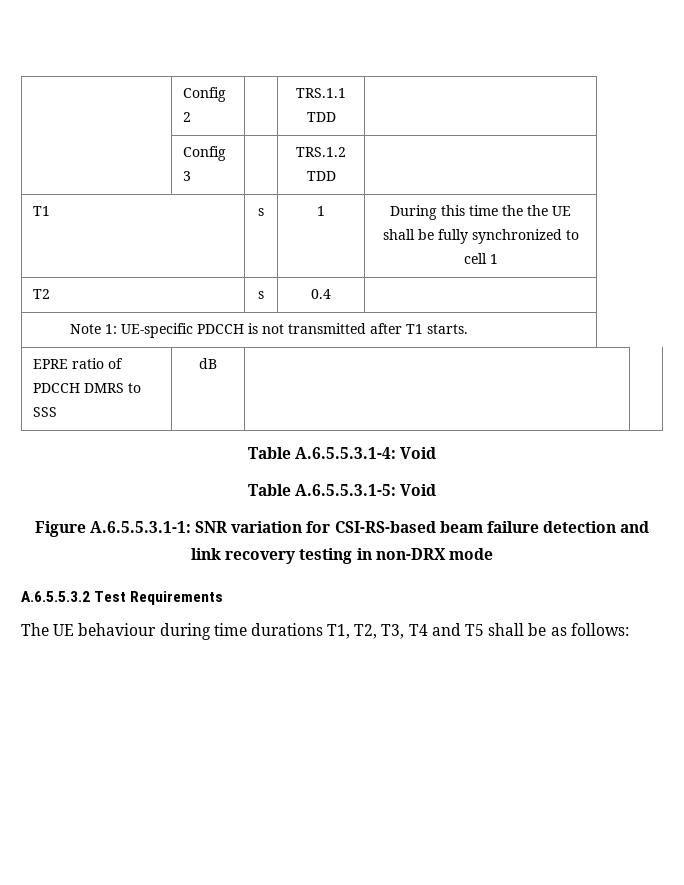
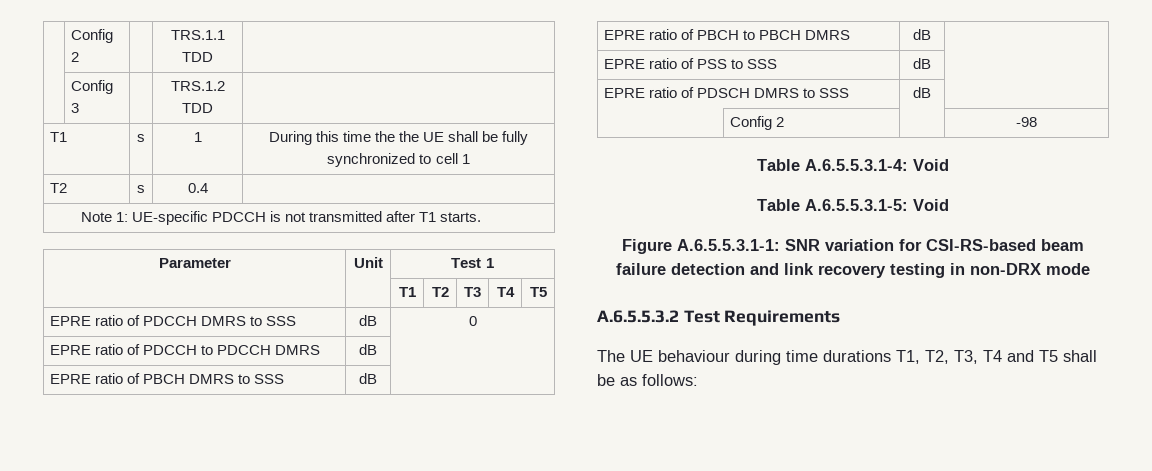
+ Parameter | Unit | Test 1
+ | | T1 | T2 | T3 | T4 | T5
- EPRE ratio of PDCCH DMRS to SSS | dB | |
+ EPRE ratio of PDCCH DMRS to SSS | dB | 0
+ EPRE ratio of PDCCH to PDCCH DMRS | dB |
+ EPRE ratio of PBCH DMRS to SSS | dB |
+ EPRE ratio of PBCH to PBCH DMRS | dB |
+ EPRE ratio of PSS to SSS | dB |
+ EPRE ratio of PDSCH DMRS to SSS | dB |
+ | Config 2 | | -98

